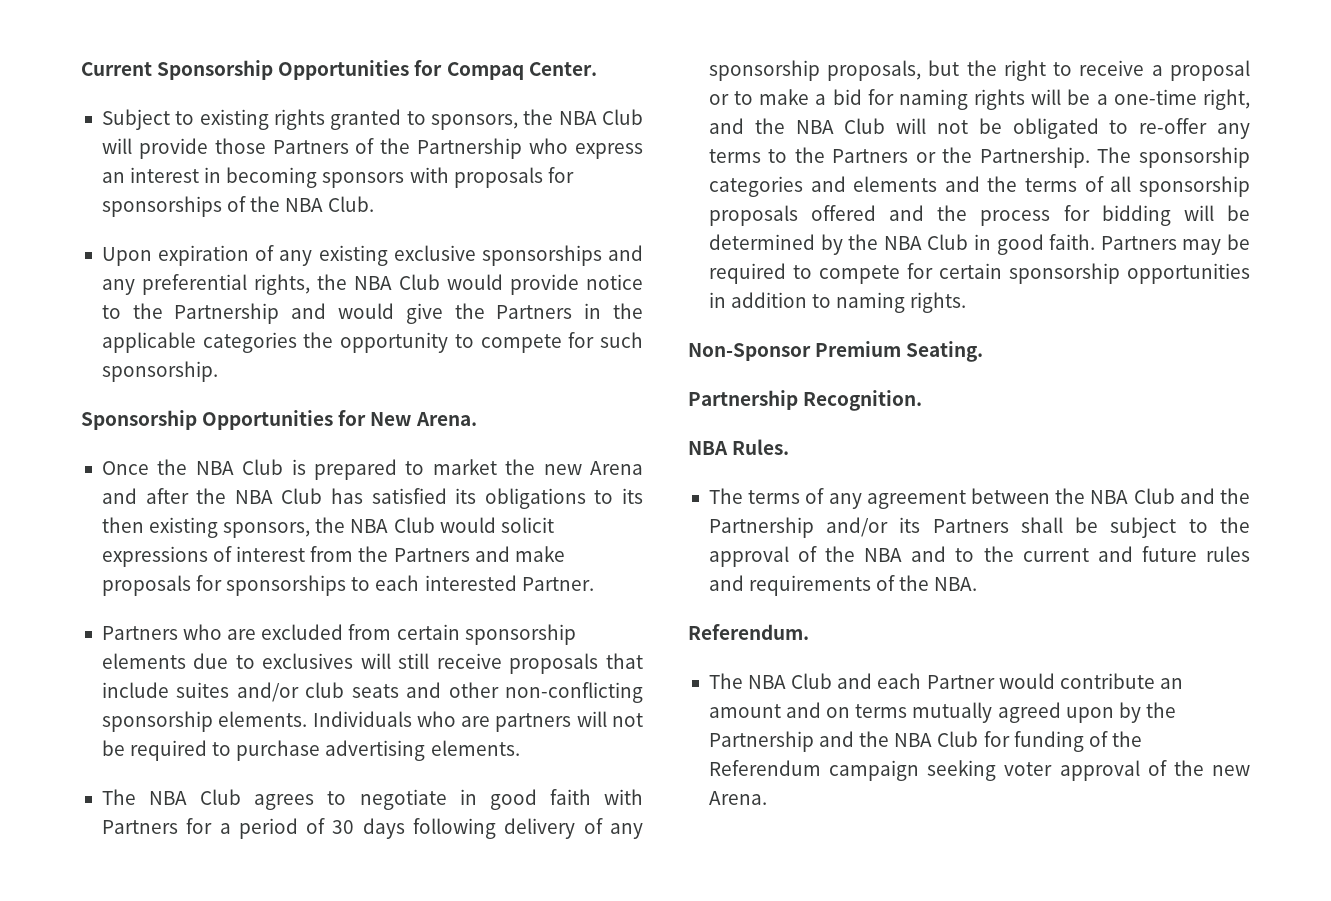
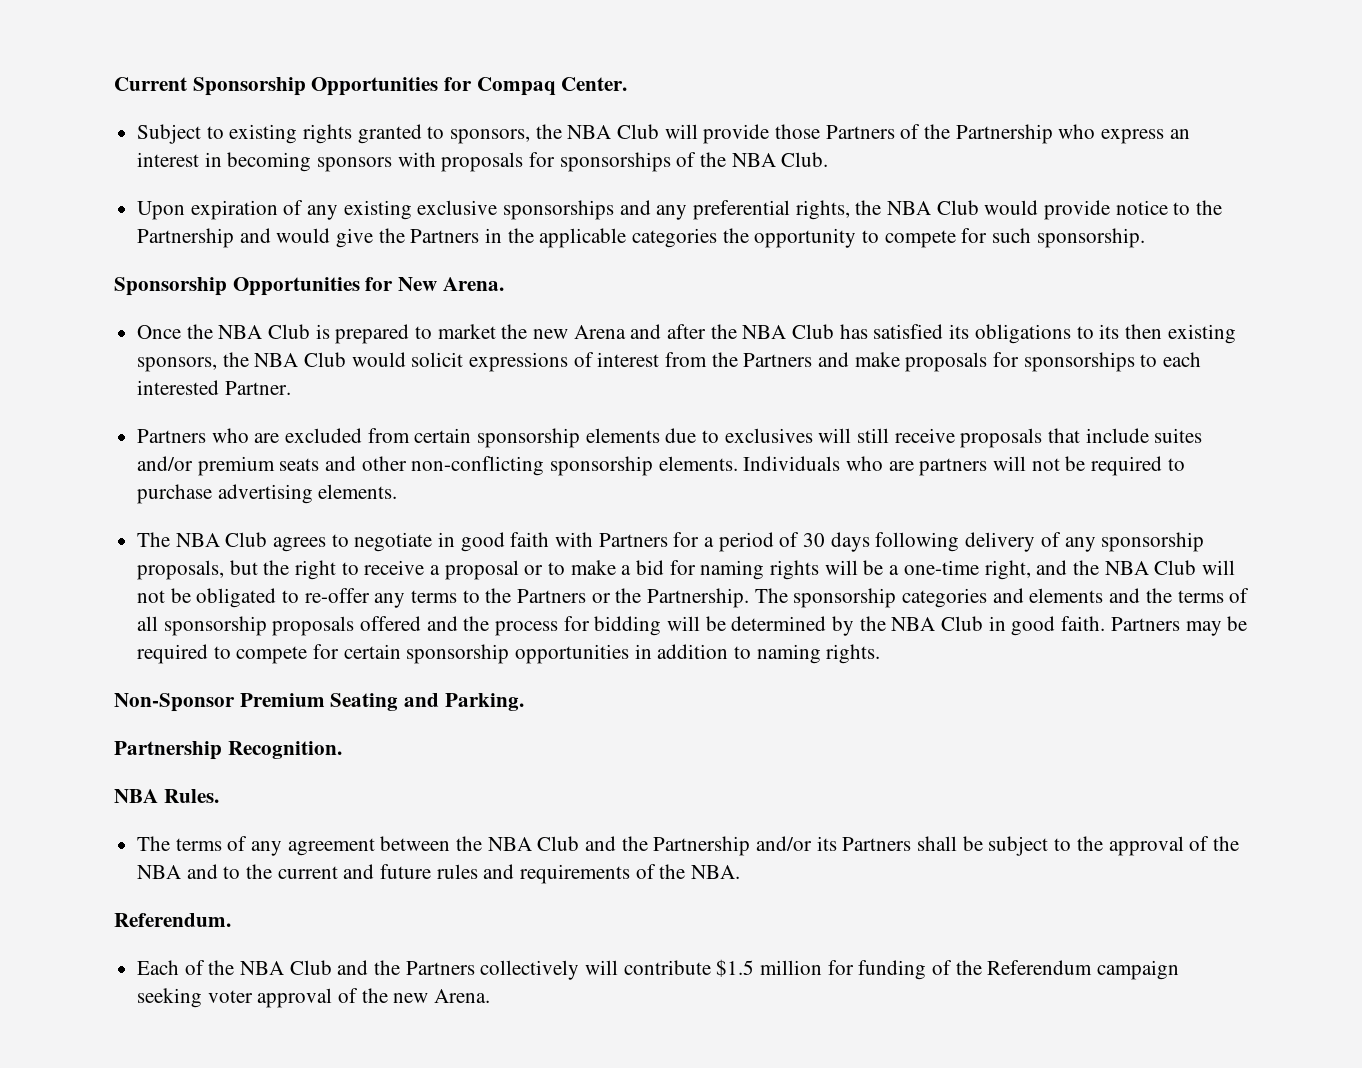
- Partners who are excluded from certain sponsorship elements due to exclusives will still receive proposals that include suites and/or club seats and other non-conflicting sponsorship elements.
+ Partners who are excluded from certain sponsorship elements due to exclusives will still receive proposals that include suites and/or premium seats and other non-conflicting sponsorship elements.
- Non-Sponsor Premium Seating.
+ Non-Sponsor Premium Seating and Parking.
- The NBA Club and each Partner would contribute an amount and on terms mutually agreed upon by the Partnership and the NBA Club for funding of the Referendum campaign seeking voter approval of the new Arena.
+ Each of the NBA Club and the Partners collectively will contribute $1.5 million for funding of the Referendum campaign seeking voter approval of the new Arena.

